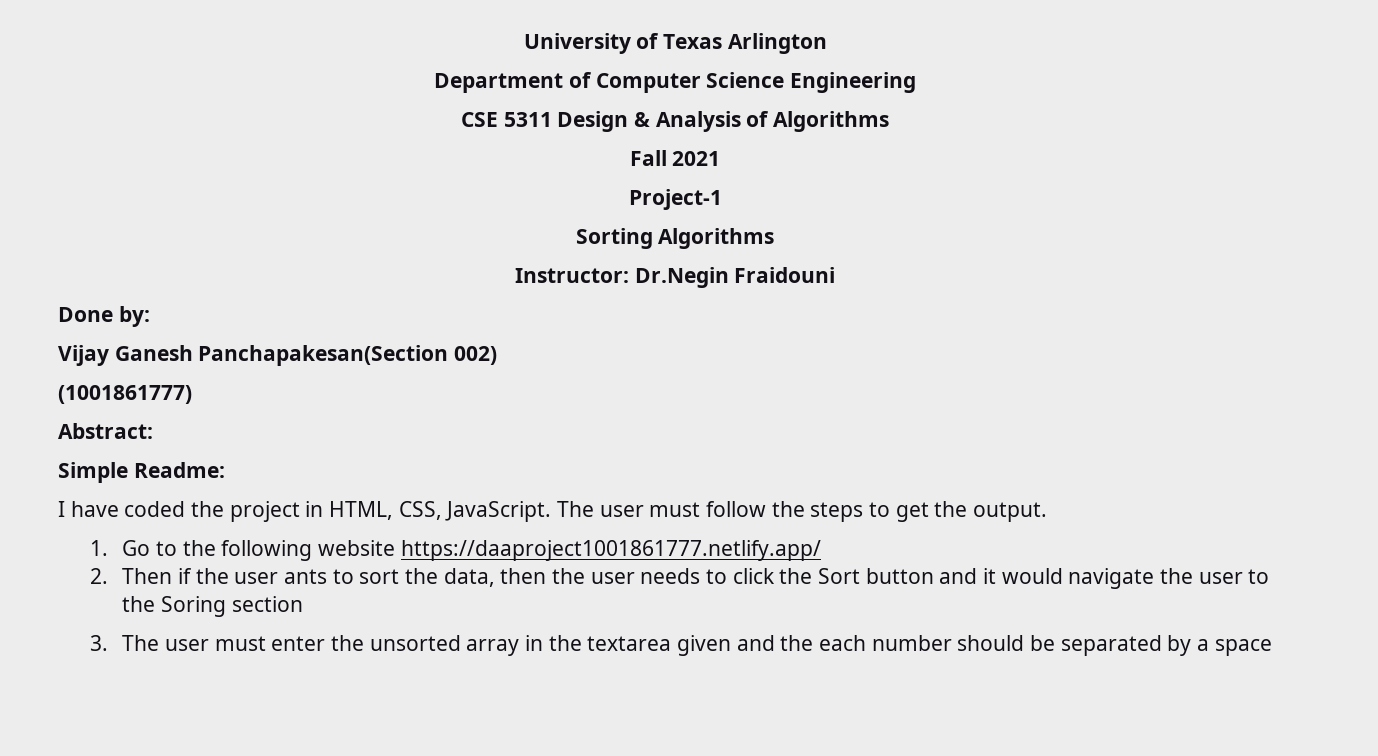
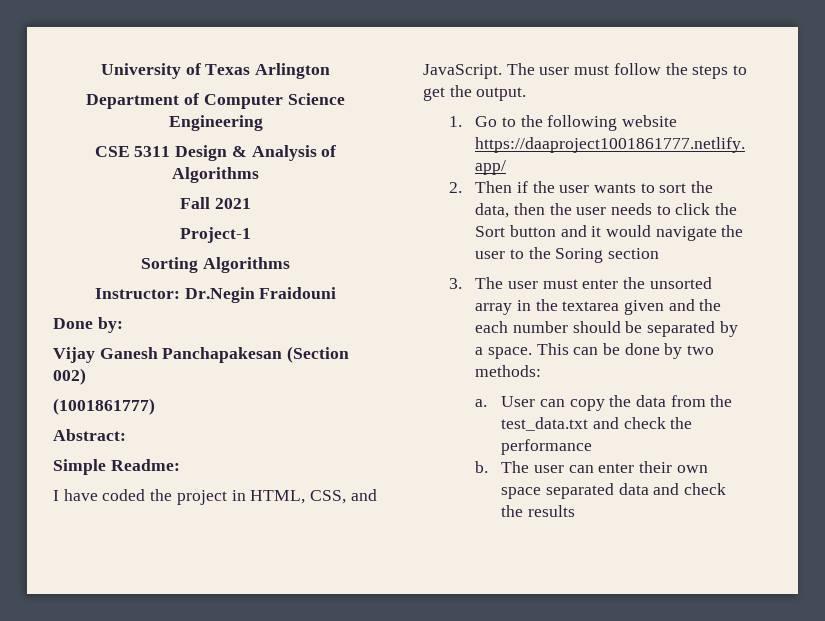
- Vijay Ganesh Panchapakesan(Section 002)
+ Vijay Ganesh Panchapakesan (Section 002)
- I have coded the project in HTML, CSS, JavaScript.
+ I have coded the project in HTML, CSS, and JavaScript.
- 2. Then if the user ants to sort the data, then the user needs to click the Sort button and it would navigate the user to the Soring section
+ 2. Then if the user wants to sort the data, then the user needs to click the Sort button and it would navigate the user to the Soring section
- 3. The user must enter the unsorted array in the textarea given and the each number should be separated by a space
+ 3. The user must enter the unsorted array in the textarea given and the each number should be separated by a space. This can be done by two methods:
+ a. User can copy the data from the test_data.txt and check the performance
+ b. The user can enter their own space separated data and check the results

